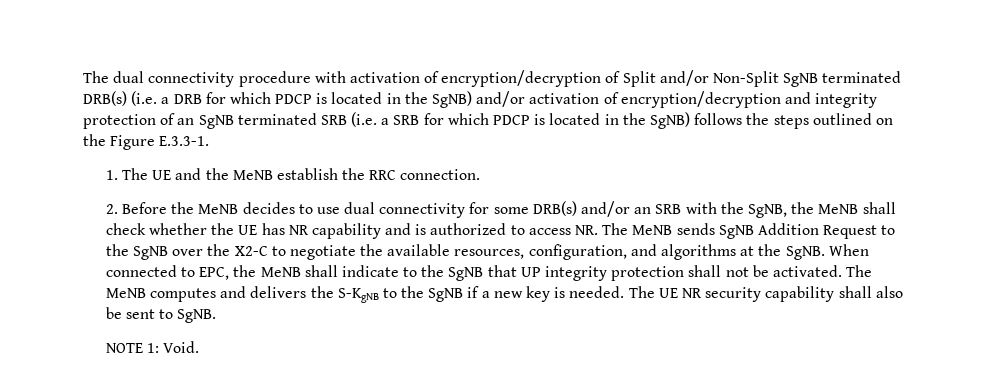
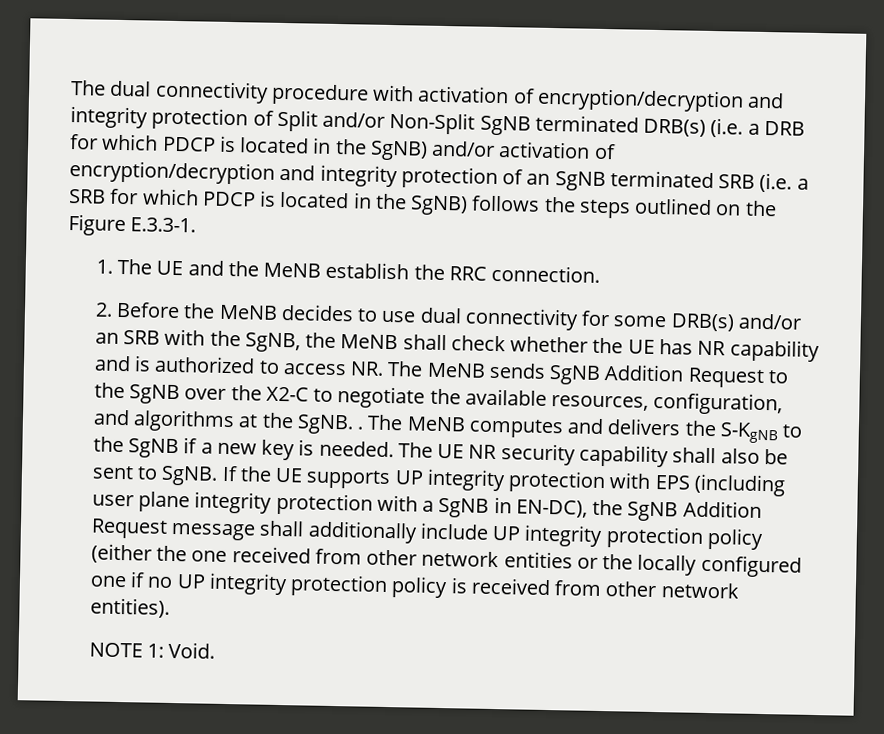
- The dual connectivity procedure with activation of encryption/decryption of Split and/or Non-Split SgNB terminated DRB(s) (i.e. a DRB for which PDCP is located in the SgNB) and/or activation of encryption/decryption and integrity protection of an SgNB terminated SRB (i.e. a SRB for which PDCP is located in the SgNB) follows the steps outlined on the Figure E.3.3-1.
+ The dual connectivity procedure with activation of encryption/decryption and integrity protection of Split and/or Non-Split SgNB terminated DRB(s) (i.e. a DRB for which PDCP is located in the SgNB) and/or activation of encryption/decryption and integrity protection of an SgNB terminated SRB (i.e. a SRB for which PDCP is located in the SgNB) follows the steps outlined on the Figure E.3.3-1.
- 2. Before the MeNB decides to use dual connectivity for some DRB(s) and/or an SRB with the SgNB, the MeNB shall check whether the UE has NR capability and is authorized to access NR. The MeNB sends SgNB Addition Request to the SgNB over the X2-C to negotiate the available resources, configuration, and algorithms at the SgNB. When connected to EPC, the MeNB shall indicate to the SgNB that UP integrity protection shall not be activated.
+ 2. Before the MeNB decides to use dual connectivity for some DRB(s) and/or an SRB with the SgNB, the MeNB shall check whether the UE has NR capability and is authorized to access NR. The MeNB sends SgNB Addition Request to the SgNB over the X2-C to negotiate the available resources, configuration, and algorithms at the SgNB. .
+ If the UE supports UP integrity protection with EPS (including user plane integrity protection with a SgNB in EN-DC), the SgNB Addition Request message shall additionally include UP integrity protection policy (either the one received from other network entities or the locally configured one if no UP integrity protection policy is received from other network entities).

